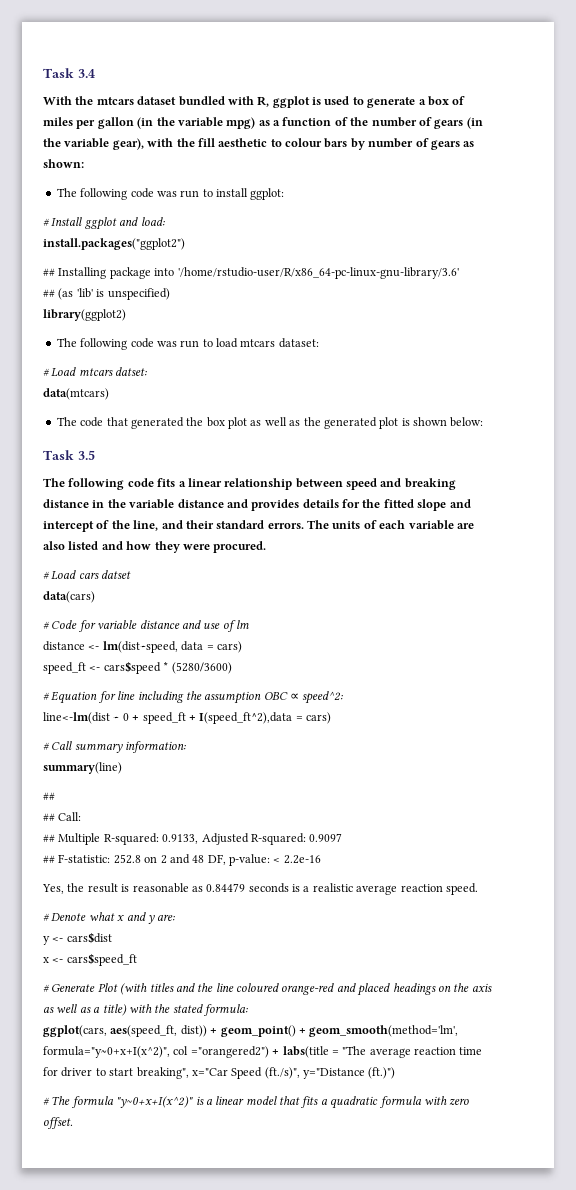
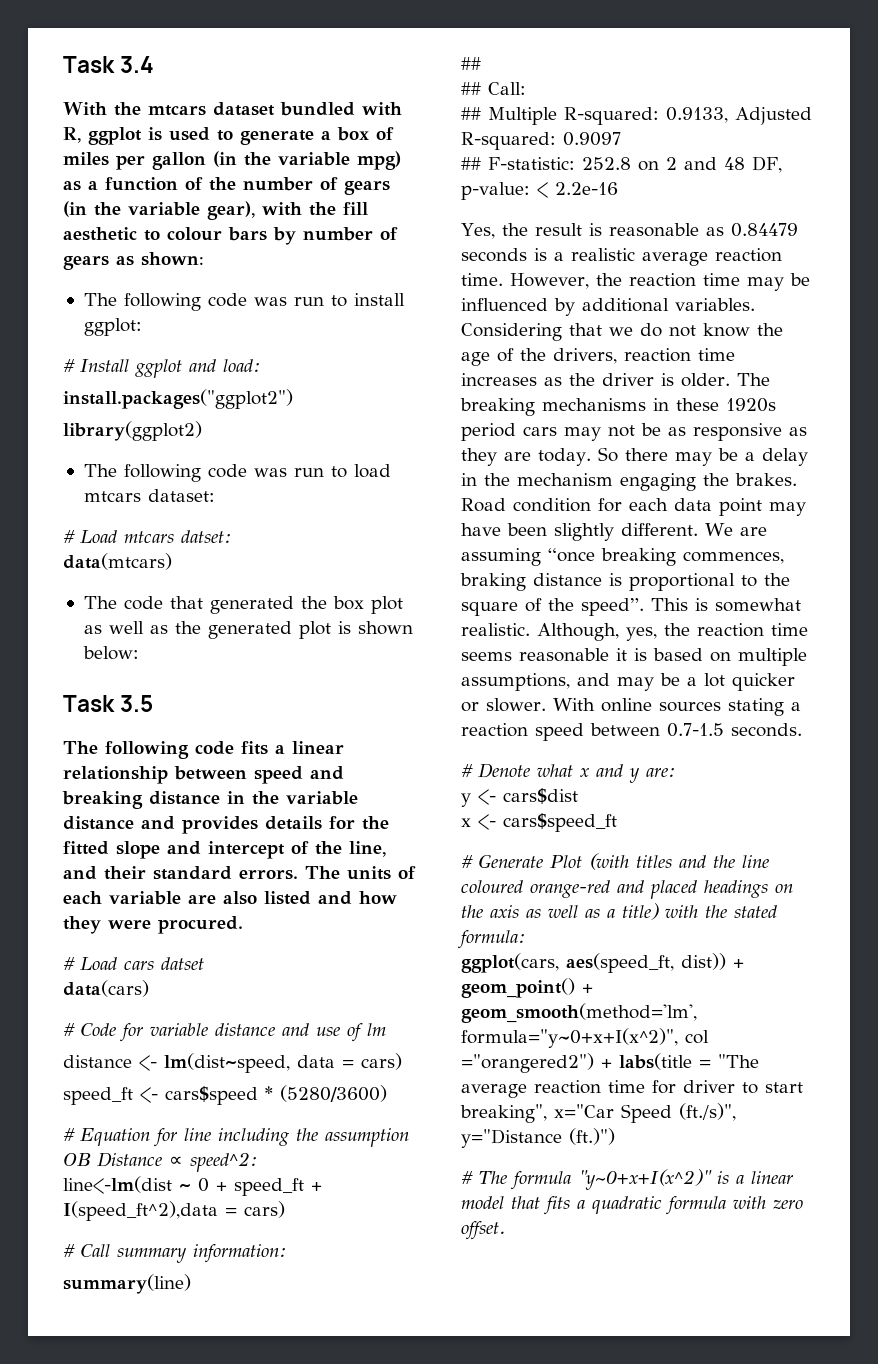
- ## Installing package into '/home/rstudio-user/R/x86_64-pc-linux-gnu-library/3.6'
- ## (as 'lib' is unspecified)
- # Equation for line including the assumption OBC ∝ speed^2:
+ # Equation for line including the assumption OB Distance ∝ speed^2:
- Yes, the result is reasonable as 0.84479 seconds is a realistic average reaction speed.
+ Yes, the result is reasonable as 0.84479 seconds is a realistic average reaction time. However, the reaction time may be influenced by additional variables. Considering that we do not know the age of the drivers, reaction time increases as the driver is older. The breaking mechanisms in these 1920s period cars may not be as responsive as they are today. So there may be a delay in the mechanism engaging the brakes. Road condition for each data point may have been slightly different. We are assuming “once breaking commences, braking distance is proportional to the square of the speed”. This is somewhat realistic. Although, yes, the reaction time seems reasonable it is based on multiple assumptions, and may be a lot quicker or slower. With online sources stating a reaction speed between 0.7-1.5 seconds.

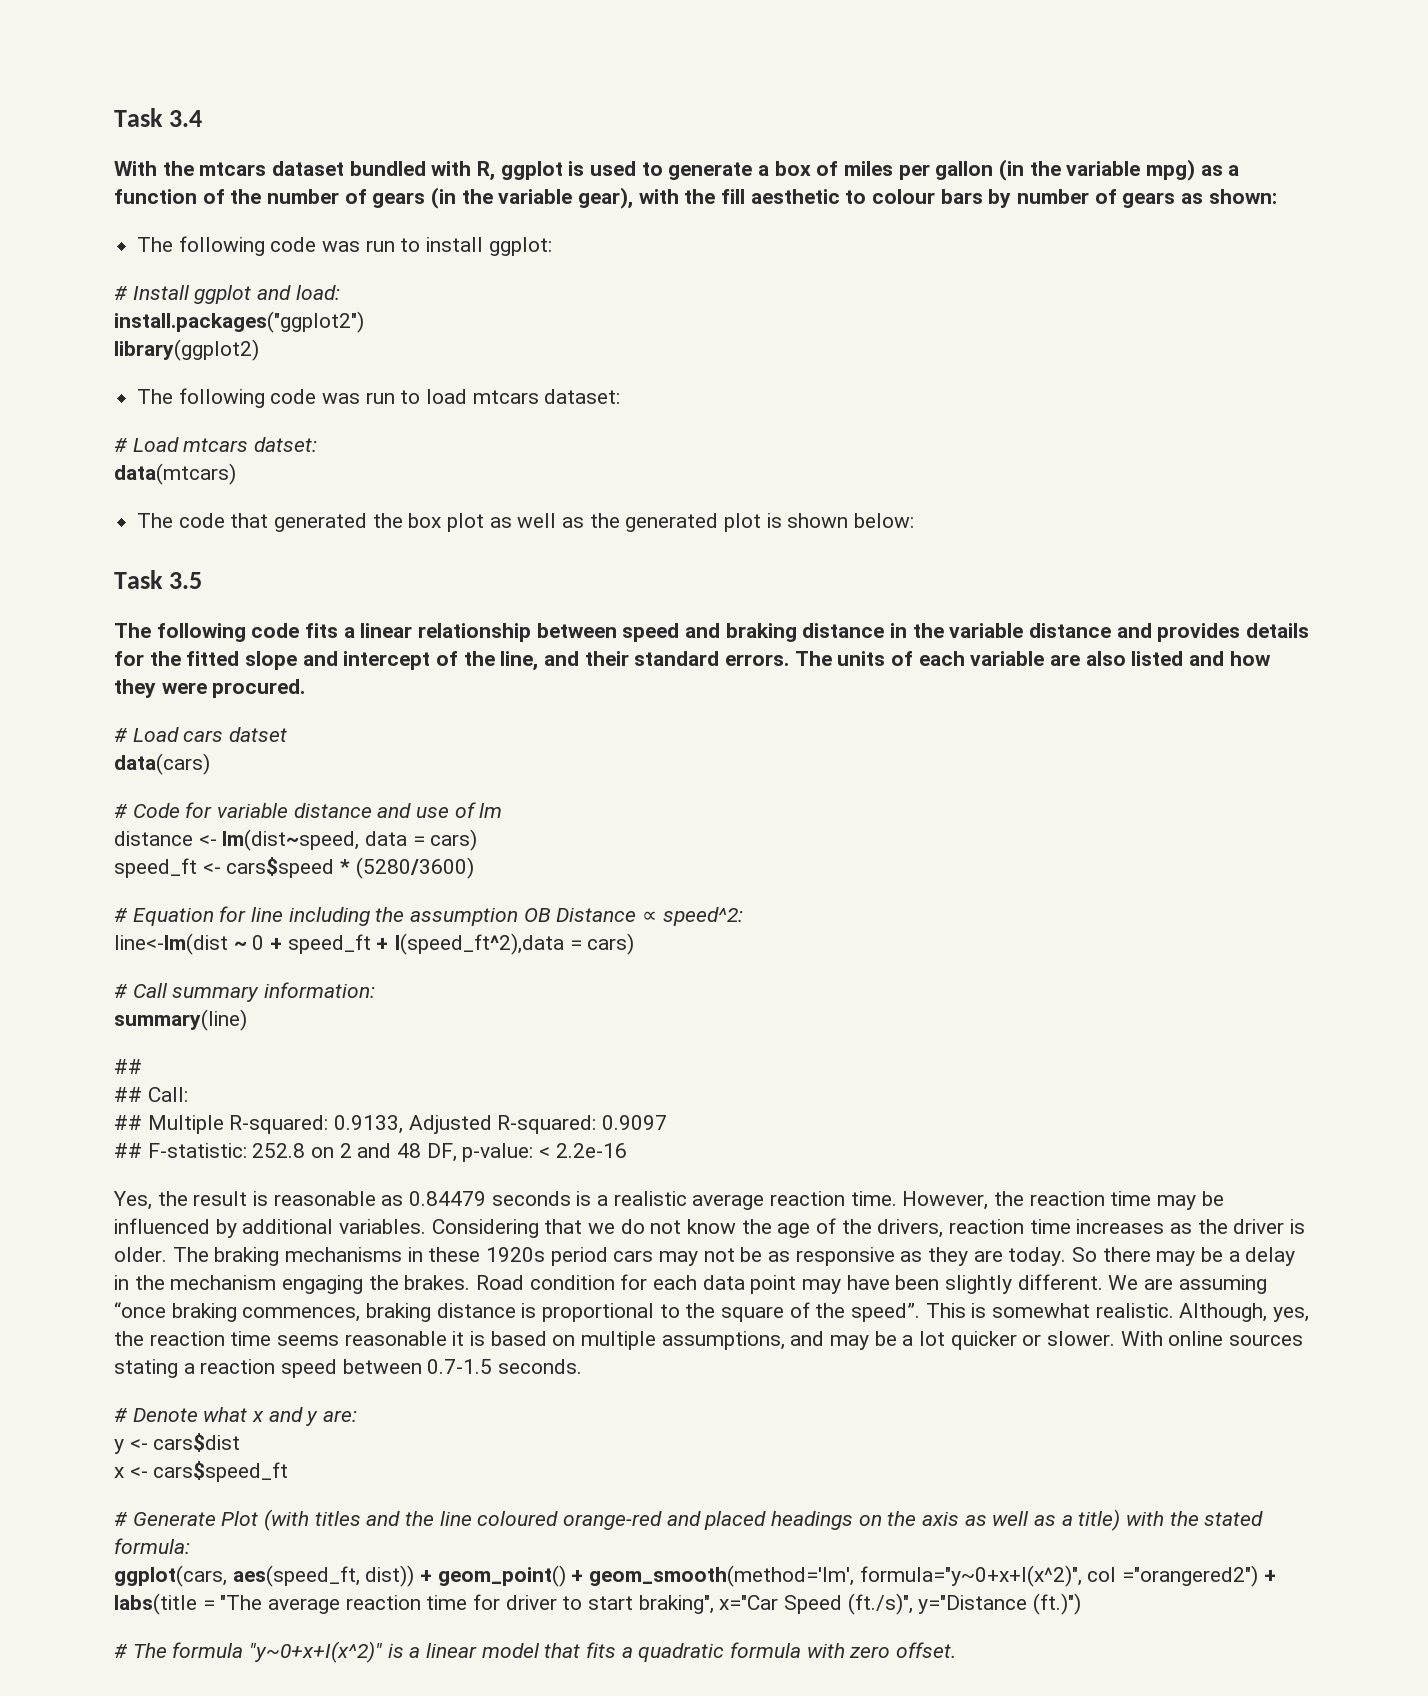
- The following code fits a linear relationship between speed and breaking distance in the variable distance and provides details for the fitted slope and intercept of the line, and their standard errors.
+ The following code fits a linear relationship between speed and braking distance in the variable distance and provides details for the fitted slope and intercept of the line, and their standard errors.
- The breaking mechanisms in these 1920s period cars may not be as responsive as they are today.
+ The braking mechanisms in these 1920s period cars may not be as responsive as they are today.
- We are assuming “once breaking commences, braking distance is proportional to the square of the speed”.
+ We are assuming “once braking commences, braking distance is proportional to the square of the speed”.
- ggplot(cars, aes(speed_ft, dist)) + geom_point() + geom_smooth(method='lm', formula="y~0+x+I(x^2)", col ="orangered2") + labs(title = "The average reaction time for driver to start breaking", x="Car Speed (ft./s)", y="Distance (ft.)")
+ ggplot(cars, aes(speed_ft, dist)) + geom_point() + geom_smooth(method='lm', formula="y~0+x+I(x^2)", col ="orangered2") + labs(title = "The average reaction time for driver to start braking", x="Car Speed (ft./s)", y="Distance (ft.)")

